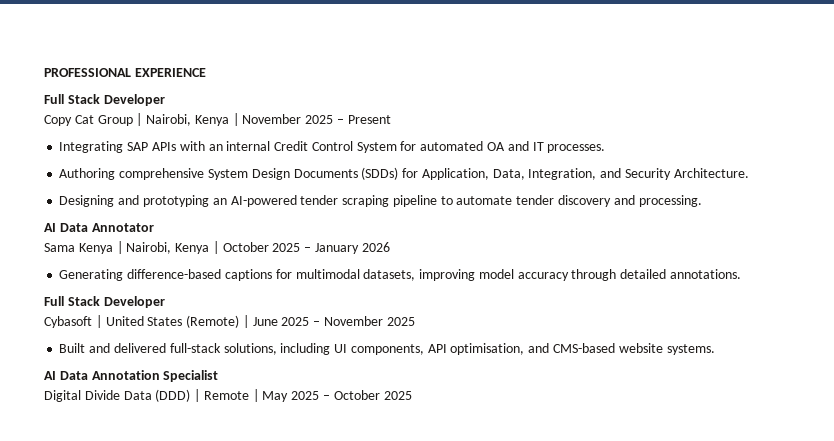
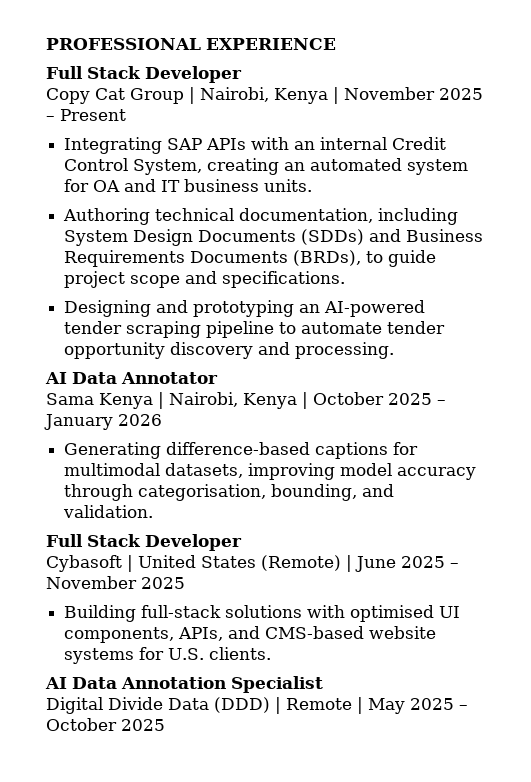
- Integrating SAP APIs with an internal Credit Control System for automated OA and IT processes.
+ Integrating SAP APIs with an internal Credit Control System, creating an automated system for OA and IT business units.
- Authoring comprehensive System Design Documents (SDDs) for Application, Data, Integration, and Security Architecture.
+ Authoring technical documentation, including System Design Documents (SDDs) and Business Requirements Documents (BRDs), to guide project scope and specifications.
- Designing and prototyping an AI-powered tender scraping pipeline to automate tender discovery and processing.
+ Designing and prototyping an AI-powered tender scraping pipeline to automate tender opportunity discovery and processing.
- Generating difference-based captions for multimodal datasets, improving model accuracy through detailed annotations.
+ Generating difference-based captions for multimodal datasets, improving model accuracy through categorisation, bounding, and validation.
- Built and delivered full-stack solutions, including UI components, API optimisation, and CMS-based website systems.
+ Building full-stack solutions with optimised UI components, APIs, and CMS-based website systems for U.S. clients.

